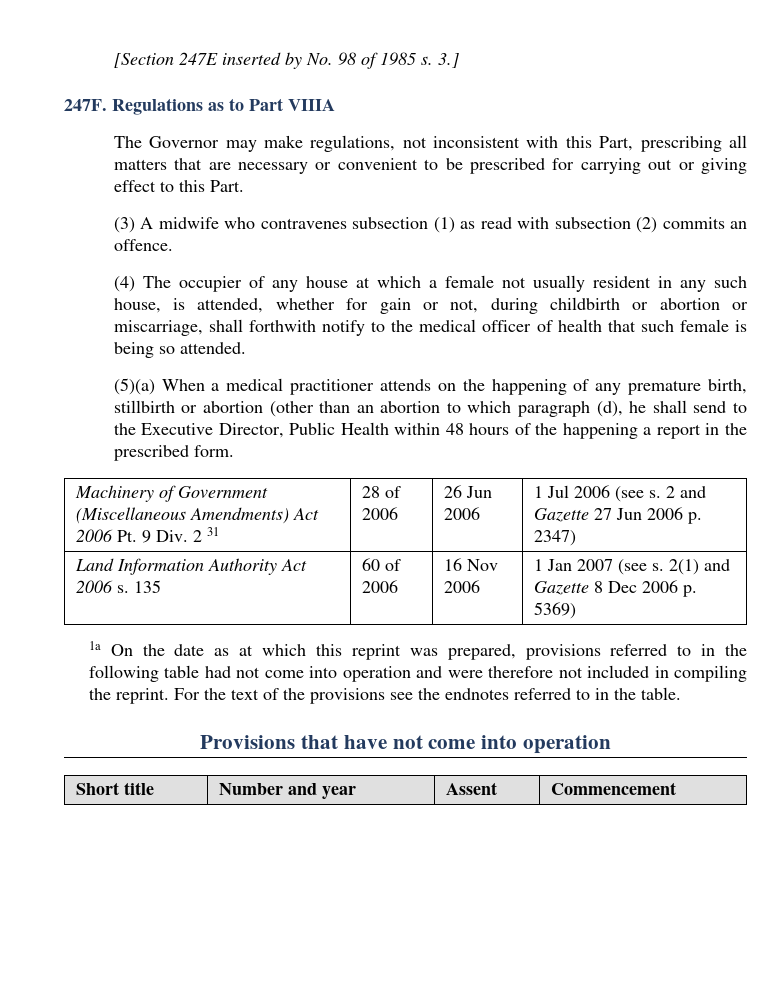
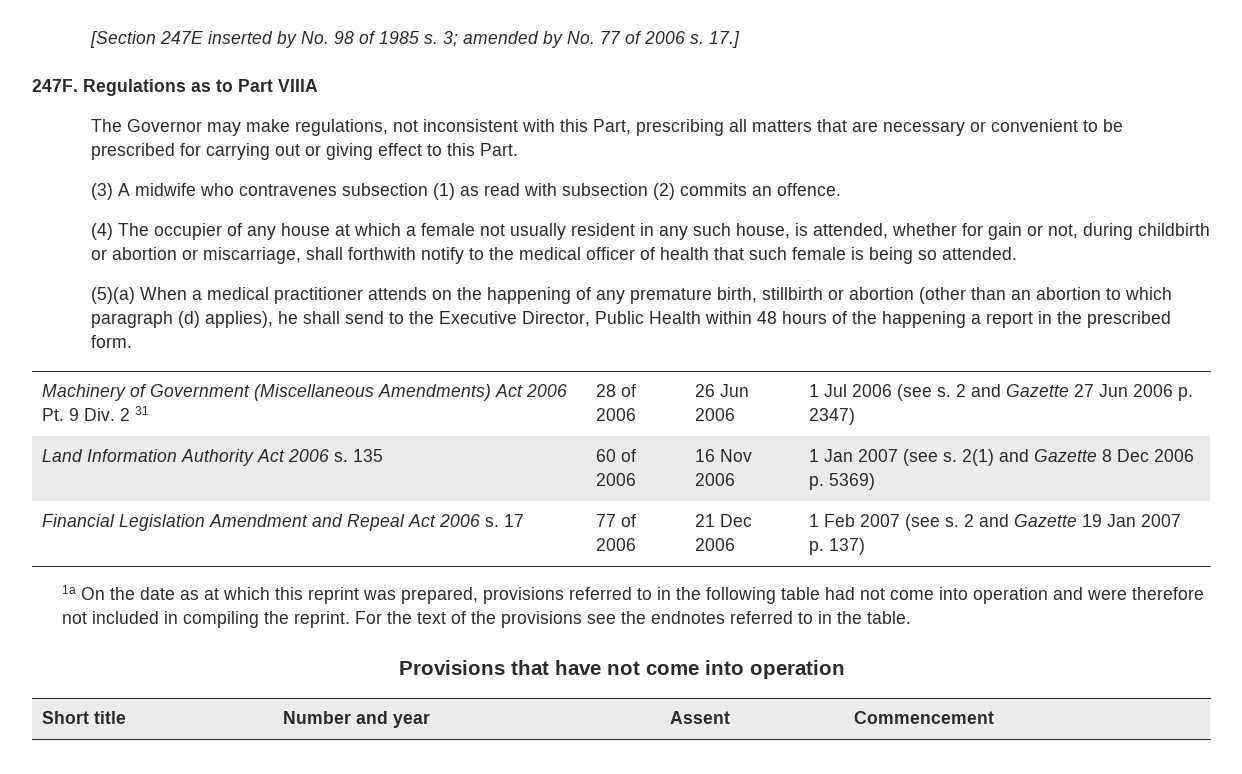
- 3.]
+ 3; amended by No. 77 of 2006 s. 17.]
- (5)(a) When a medical practitioner attends on the happening of any premature birth, stillbirth or abortion (other than an abortion to which paragraph (d), he shall send to the Executive Director, Public Health within 48 hours of the happening a report in the prescribed form.
+ (5)(a) When a medical practitioner attends on the happening of any premature birth, stillbirth or abortion (other than an abortion to which paragraph (d) applies), he shall send to the Executive Director, Public Health within 48 hours of the happening a report in the prescribed form.
+ Financial Legislation Amendment and Repeal Act 2006 s. 17 | 77 of 2006 | 21 Dec 2006 | 1 Feb 2007 (see s. 2 and Gazette 19 Jan 2007 p. 137)

